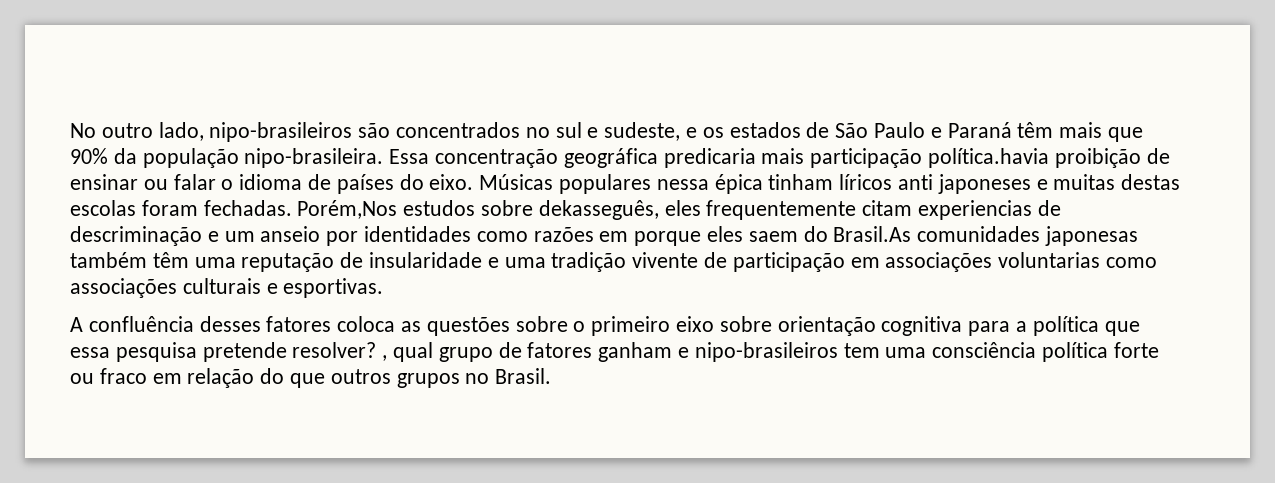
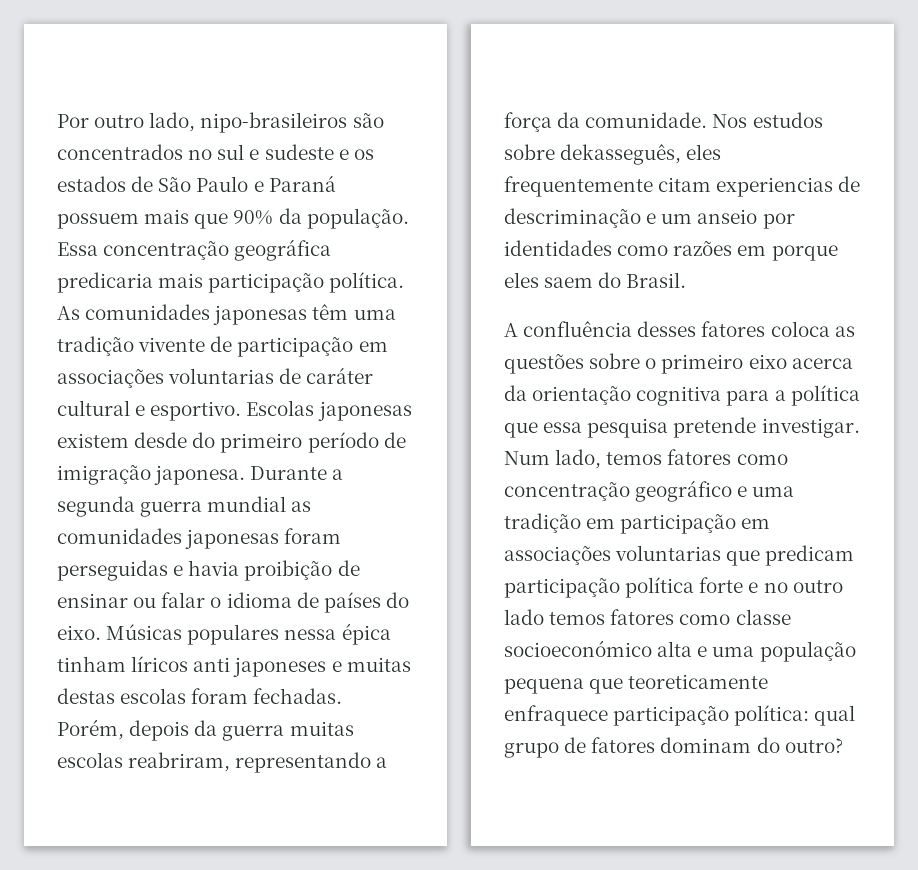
- No outro lado, nipo-brasileiros são concentrados no sul e sudeste, e os estados de São Paulo e Paraná têm mais que 90% da população nipo-brasileira.
+ Por outro lado, nipo-brasileiros são concentrados no sul e sudeste e os estados de São Paulo e Paraná possuem mais que 90% da população.
- Essa concentração geográfica predicaria mais participação política.havia proibição de ensinar ou falar o idioma de países do eixo.
+ Essa concentração geográfica predicaria mais participação política. As comunidades japonesas têm uma tradição vivente de participação em associações voluntarias de caráter cultural e esportivo. Escolas japonesas existem desde do primeiro período de imigração japonesa. Durante a segunda guerra mundial as comunidades japonesas foram perseguidas e havia proibição de ensinar ou falar o idioma de países do eixo.
- Porém,Nos estudos sobre dekasseguês, eles frequentemente citam experiencias de descriminação e um anseio por identidades como razões em porque eles saem do Brasil.As comunidades japonesas também têm uma reputação de insularidade e uma tradição vivente de participação em associações voluntarias como associações culturais e esportivas.
+ Porém, depois da guerra muitas escolas reabriram, representando a força da comunidade. Nos estudos sobre dekasseguês, eles frequentemente citam experiencias de descriminação e um anseio por identidades como razões em porque eles saem do Brasil.
- A confluência desses fatores coloca as questões sobre o primeiro eixo sobre orientação cognitiva para a política que essa pesquisa pretende resolver? , qual grupo de fatores ganham e nipo-brasileiros tem uma consciência política forte ou fraco em relação do que outros grupos no Brasil.
+ A confluência desses fatores coloca as questões sobre o primeiro eixo acerca da orientação cognitiva para a política que essa pesquisa pretende investigar. Num lado, temos fatores como concentração geográfico e uma tradição em participação em associações voluntarias que predicam participação política forte e no outro lado temos fatores como classe socioeconómico alta e uma população pequena que teoreticamente enfraquece participação política: qual grupo de fatores dominam do outro?

